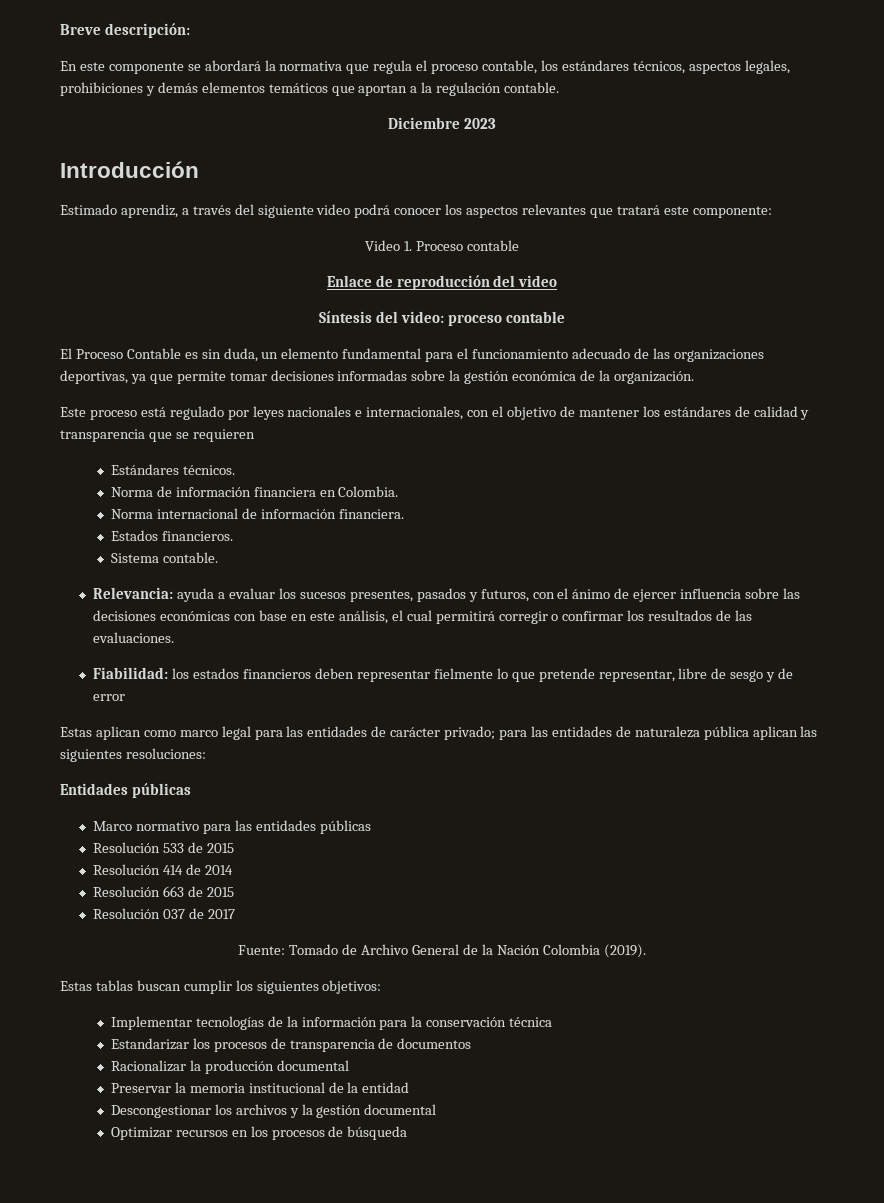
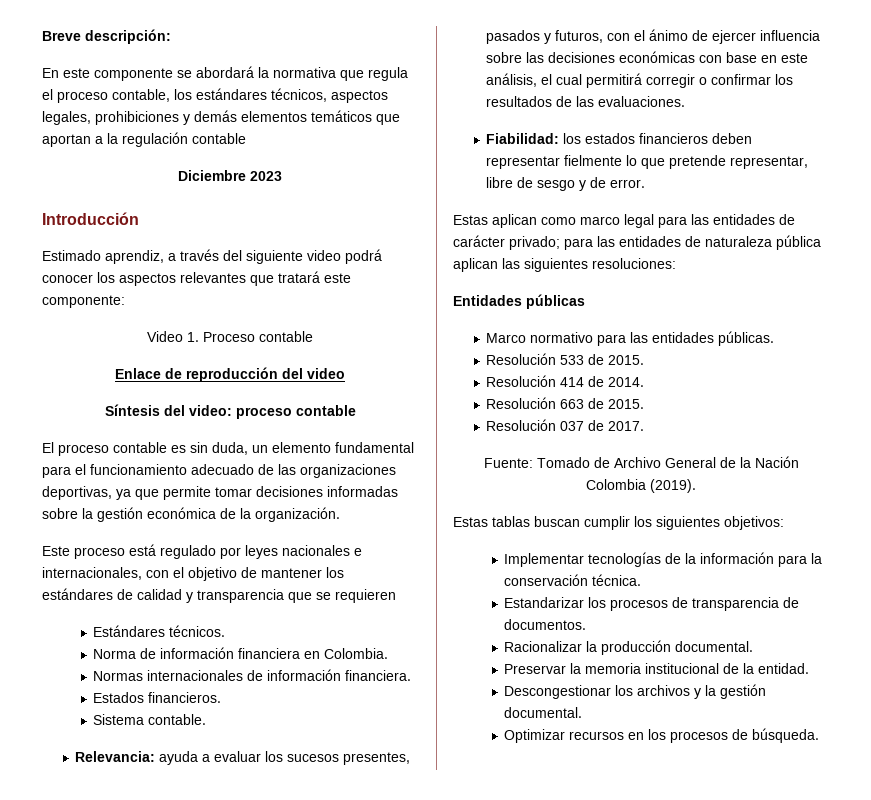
- En este componente se abordará la normativa que regula el proceso contable, los estándares técnicos, aspectos legales, prohibiciones y demás elementos temáticos que aportan a la regulación contable.
+ En este componente se abordará la normativa que regula el proceso contable, los estándares técnicos, aspectos legales, prohibiciones y demás elementos temáticos que aportan a la regulación contable
- El Proceso Contable es sin duda, un elemento fundamental para el funcionamiento adecuado de las organizaciones deportivas, ya que permite tomar decisiones informadas sobre la gestión económica de la organización.
+ El proceso contable es sin duda, un elemento fundamental para el funcionamiento adecuado de las organizaciones deportivas, ya que permite tomar decisiones informadas sobre la gestión económica de la organización.
- Norma internacional de información financiera.
+ Normas internacionales de información financiera.
- Fiabilidad: los estados financieros deben representar fielmente lo que pretende representar, libre de sesgo y de error
+ Fiabilidad: los estados financieros deben representar fielmente lo que pretende representar, libre de sesgo y de error.
- Marco normativo para las entidades públicas
+ Marco normativo para las entidades públicas.
- Resolución 533 de 2015
+ Resolución 533 de 2015.
- Resolución 414 de 2014
+ Resolución 414 de 2014.
- Resolución 663 de 2015
+ Resolución 663 de 2015.
- Resolución 037 de 2017
+ Resolución 037 de 2017.
- Implementar tecnologías de la información para la conservación técnica
+ Implementar tecnologías de la información para la conservación técnica.
- Estandarizar los procesos de transparencia de documentos
+ Estandarizar los procesos de transparencia de documentos.
- Racionalizar la producción documental
+ Racionalizar la producción documental.
- Preservar la memoria institucional de la entidad
+ Preservar la memoria institucional de la entidad.
- Descongestionar los archivos y la gestión documental
+ Descongestionar los archivos y la gestión documental.
- Optimizar recursos en los procesos de búsqueda
+ Optimizar recursos en los procesos de búsqueda.

